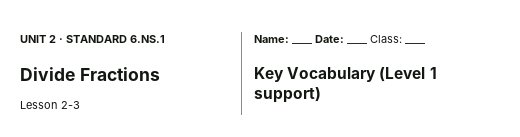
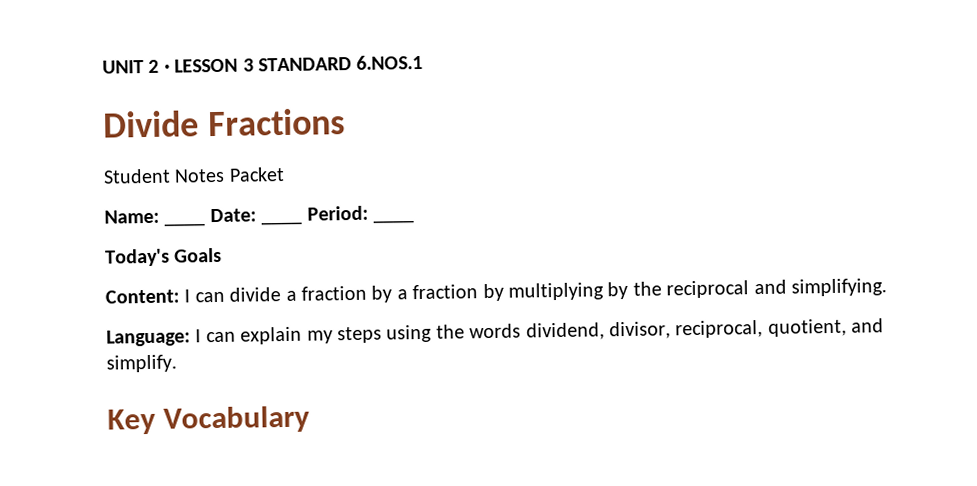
- UNIT 2 · STANDARD 6.NS.1
+ UNIT 2 · LESSON 3 STANDARD 6.NOS.1
- Lesson 2-3
+ Student Notes Packet
- Name: ____ Date: ____ Class: ____
+ Name: ____ Date: ____ Period: ____
+ Today's Goals
+ Content: I can divide a fraction by a fraction by multiplying by the reciprocal and simplifying.
+ Language: I can explain my steps using the words dividend, divisor, reciprocal, quotient, and simplify.
- Key Vocabulary (Level 1 support)
+ Key Vocabulary

